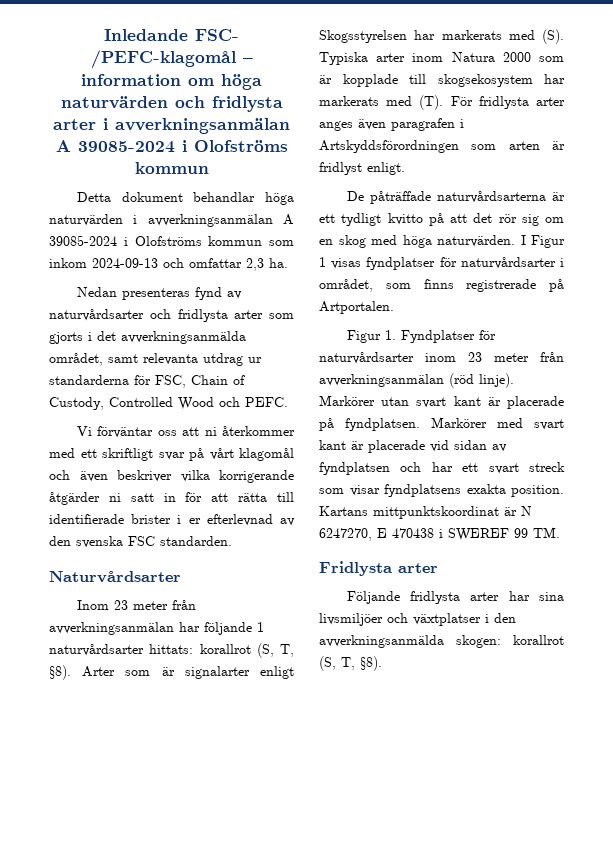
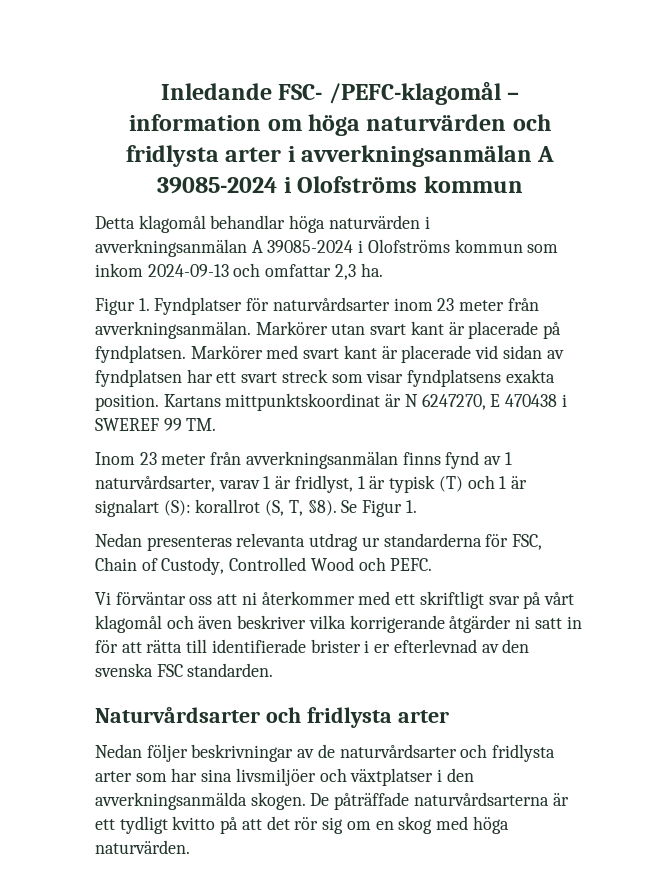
- Detta dokument behandlar höga naturvärden i avverkningsanmälan A 39085-2024 i Olofströms kommun som inkom 2024-09-13 och omfattar 2,3 ha.
+ Detta klagomål behandlar höga naturvärden i avverkningsanmälan A 39085-2024 i Olofströms kommun som inkom 2024-09-13 och omfattar 2,3 ha.
- Nedan presenteras fynd av naturvårdsarter och fridlysta arter som gjorts i det avverkningsanmälda området, samt relevanta utdrag ur standarderna för FSC, Chain of Custody, Controlled Wood och PEFC.
+ Figur 1. Fyndplatser för naturvårdsarter inom 23 meter från avverkningsanmälan. Markörer utan svart kant är placerade på fyndplatsen. Markörer med svart kant är placerade vid sidan av fyndplatsen har ett svart streck som visar fyndplatsens exakta position. Kartans mittpunktskoordinat är N 6247270, E 470438 i SWEREF 99 TM.
+ Inom 23 meter från avverkningsanmälan finns fynd av 1 naturvårdsarter, varav 1 är fridlyst, 1 är typisk (T) och 1 är signalart (S): korallrot (S, T, §8). Se Figur 1.
+ Nedan presenteras relevanta utdrag ur standarderna för FSC, Chain of Custody, Controlled Wood och PEFC.
- Naturvårdsarter
- Inom 23 meter från avverkningsanmälan har följande 1 naturvårdsarter hittats: korallrot (S, T, §8). Arter som är signalarter enligt Skogsstyrelsen har markerats med (S). Typiska arter inom Natura 2000 som är kopplade till skogsekosystem har markerats med (T). För fridlysta arter anges även paragrafen i Artskyddsförordningen som arten är fridlyst enligt.
- De påträffade naturvårdsarterna är ett tydligt kvitto på att det rör sig om en skog med höga naturvärden. I Figur 1 visas fyndplatser för naturvårdsarter i området, som finns registrerade på Artportalen.
- Figur 1. Fyndplatser för naturvårdsarter inom 23 meter från avverkningsanmälan (röd linje). Markörer utan svart kant är placerade på fyndplatsen. Markörer med svart kant är placerade vid sidan av fyndplatsen och har ett svart streck som visar fyndplatsens exakta position. Kartans mittpunktskoordinat är N 6247270, E 470438 i SWEREF 99 TM.
- Fridlysta arter
- Följande fridlysta arter har sina livsmiljöer och växtplatser i den avverkningsanmälda skogen: korallrot (S, T, §8).
+ Naturvårdsarter och fridlysta arter
+ Nedan följer beskrivningar av de naturvårdsarter och fridlysta arter som har sina livsmiljöer och växtplatser i den avverkningsanmälda skogen. De påträffade naturvårdsarterna är ett tydligt kvitto på att det rör sig om en skog med höga naturvärden.

